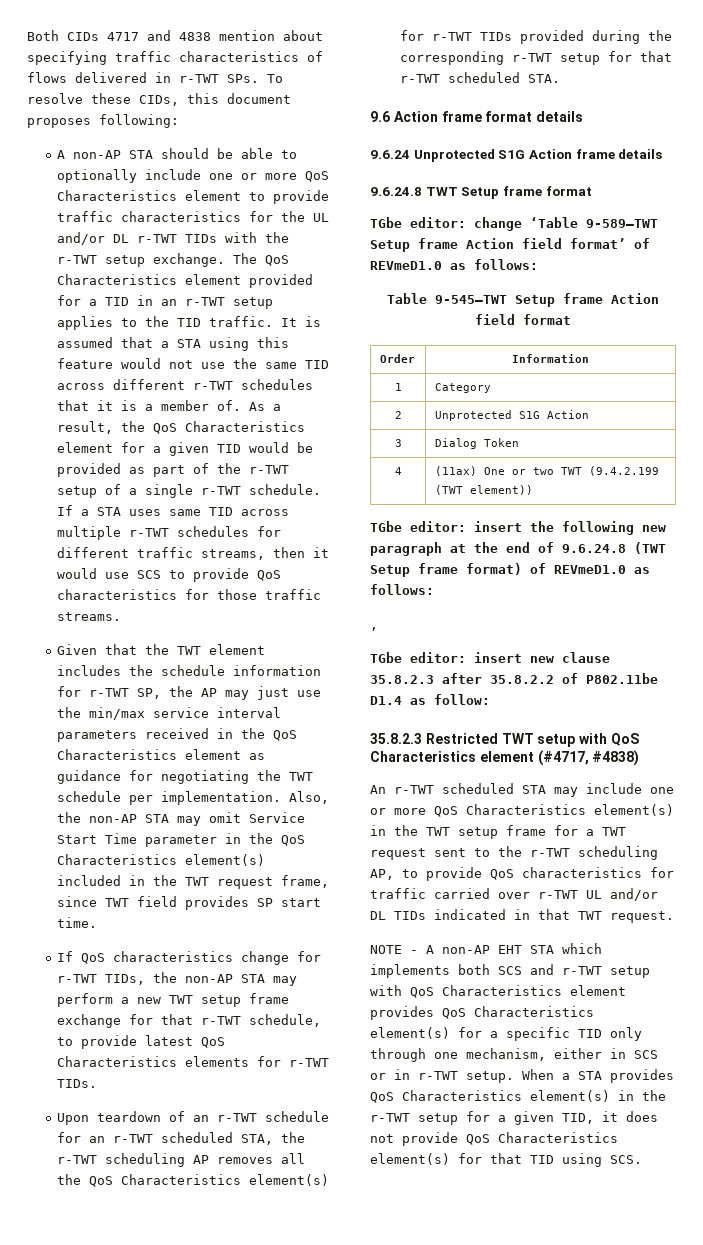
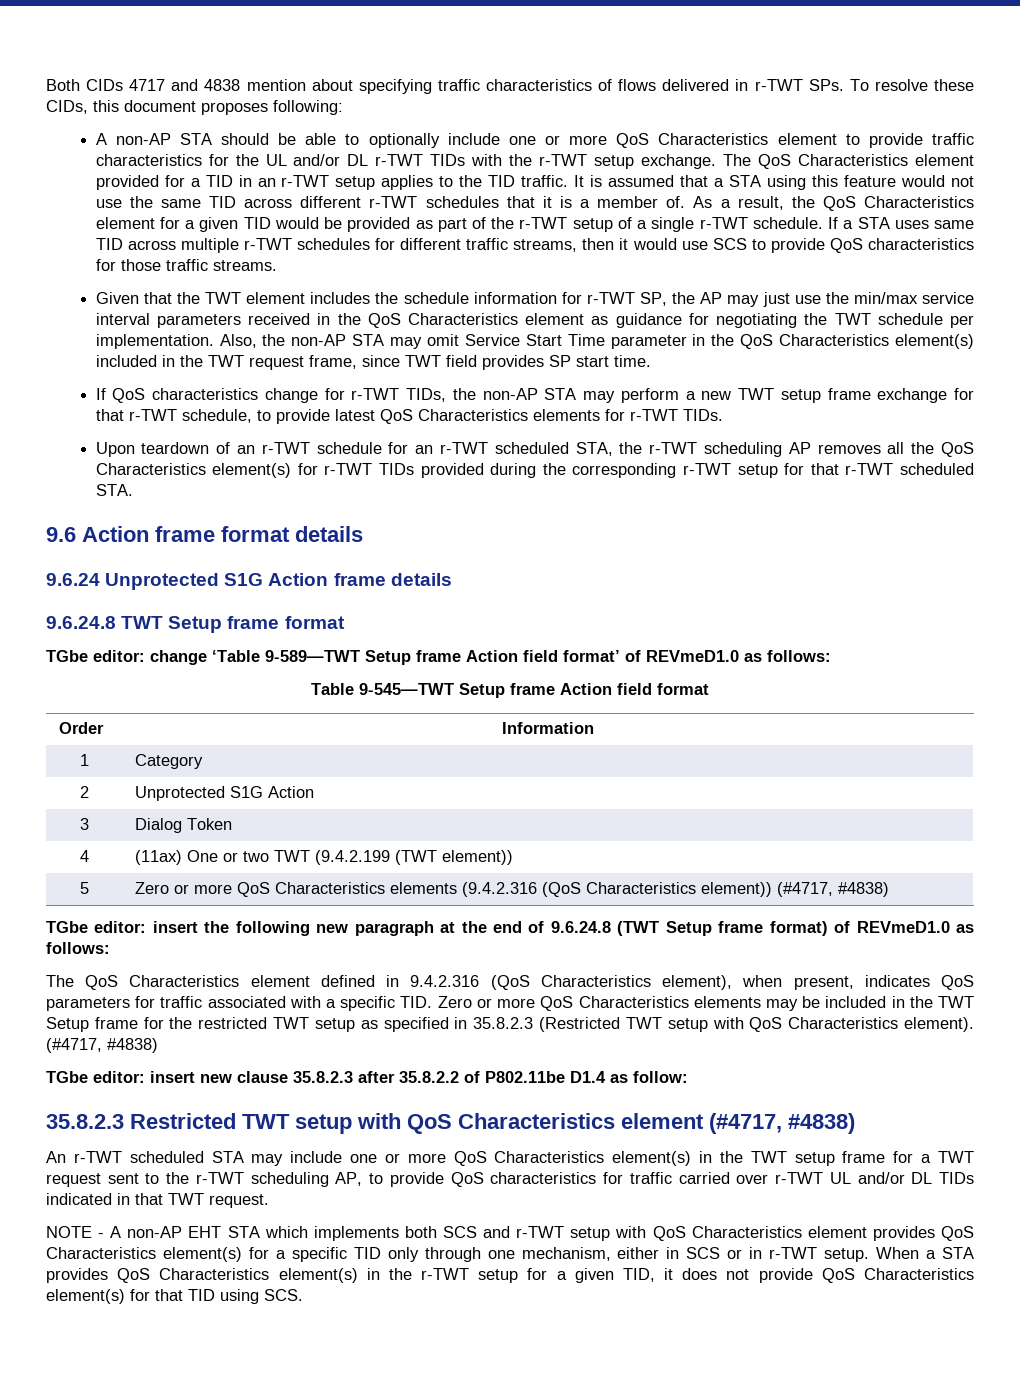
+ 5 | Zero or more QoS Characteristics elements (9.4.2.316 (QoS Characteristics element)) (#4717, #4838)
- ,
+ The QoS Characteristics element defined in 9.4.2.316 (QoS Characteristics element), when present, indicates QoS parameters for traffic associated with a specific TID. Zero or more QoS Characteristics elements may be included in the TWT Setup frame for the restricted TWT setup as specified in 35.8.2.3 (Restricted TWT setup with QoS Characteristics element). (#4717, #4838)

